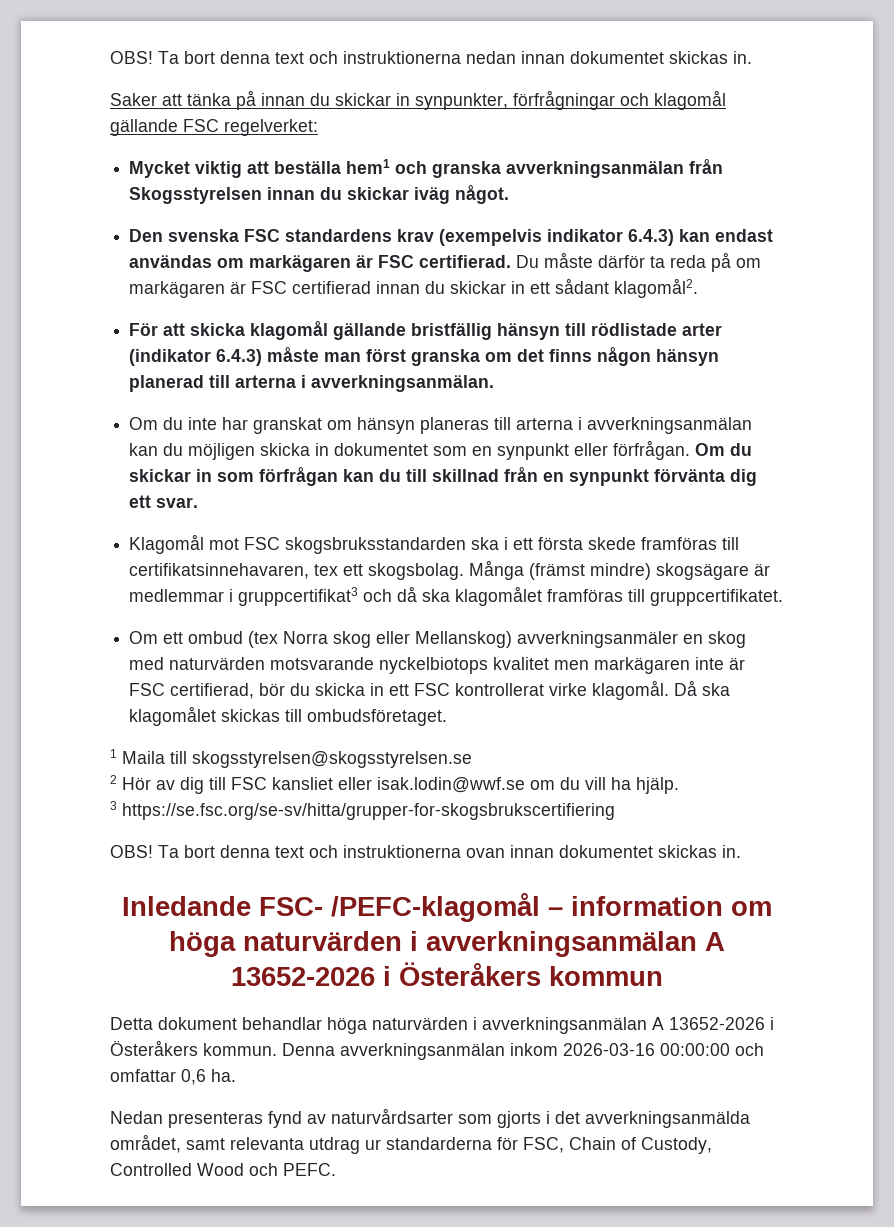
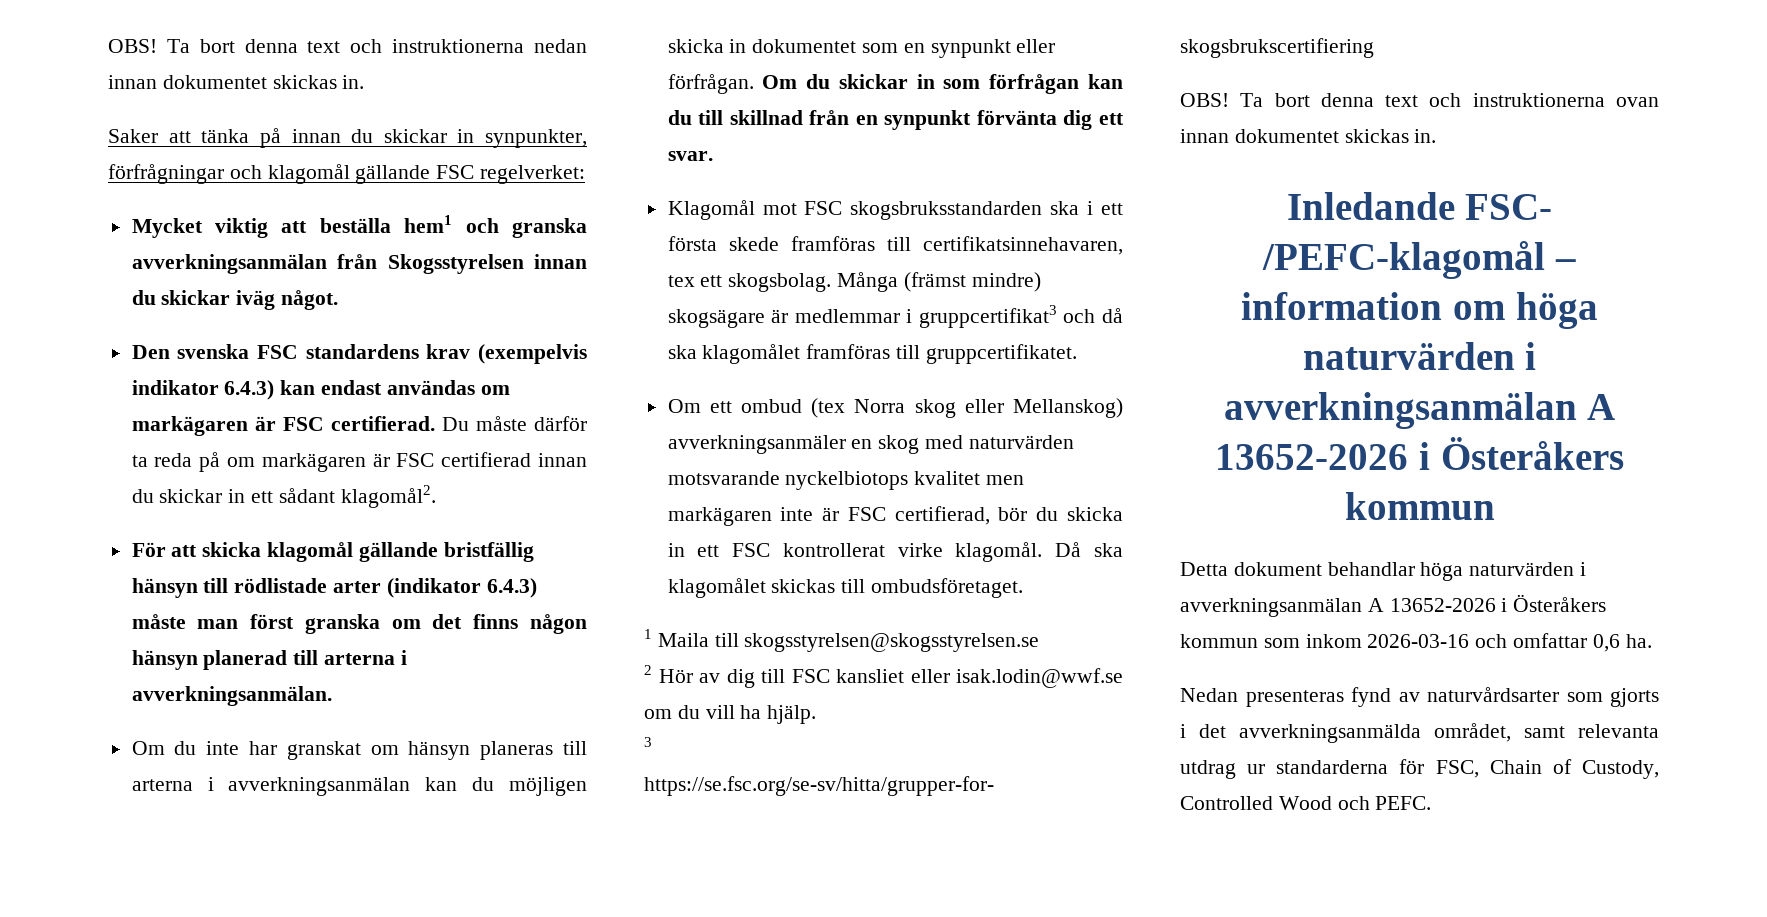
- Detta dokument behandlar höga naturvärden i avverkningsanmälan A 13652-2026 i Österåkers kommun. Denna avverkningsanmälan inkom 2026-03-16 00:00:00 och omfattar 0,6 ha.
+ Detta dokument behandlar höga naturvärden i avverkningsanmälan A 13652-2026 i Österåkers kommun som inkom 2026-03-16 och omfattar 0,6 ha.

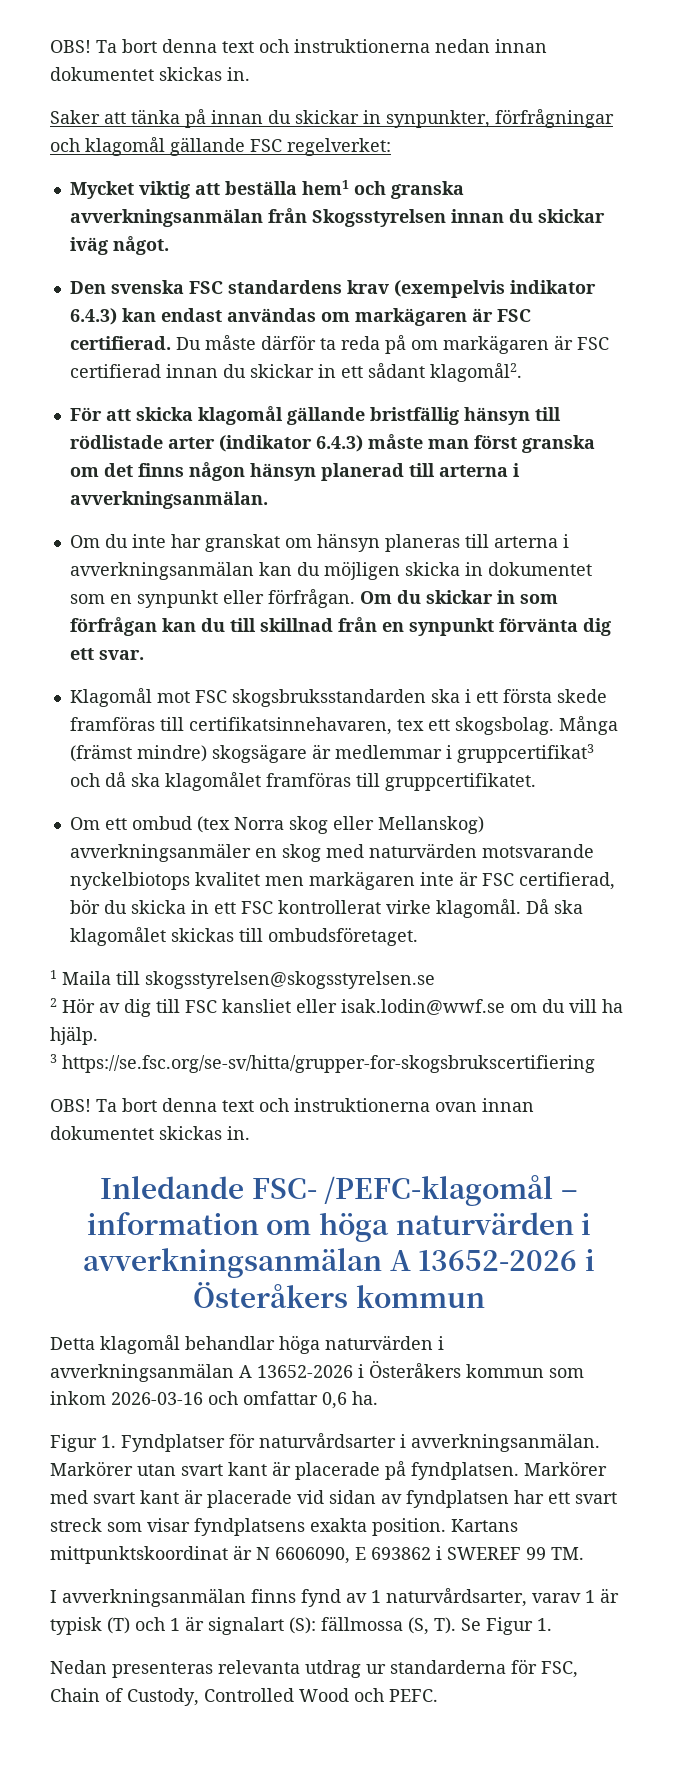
- Detta dokument behandlar höga naturvärden i avverkningsanmälan A 13652-2026 i Österåkers kommun som inkom 2026-03-16 och omfattar 0,6 ha.
+ Detta klagomål behandlar höga naturvärden i avverkningsanmälan A 13652-2026 i Österåkers kommun som inkom 2026-03-16 och omfattar 0,6 ha.
- Nedan presenteras fynd av naturvårdsarter som gjorts i det avverkningsanmälda området, samt relevanta utdrag ur standarderna för FSC, Chain of Custody, Controlled Wood och PEFC.
+ Figur 1. Fyndplatser för naturvårdsarter i avverkningsanmälan. Markörer utan svart kant är placerade på fyndplatsen. Markörer med svart kant är placerade vid sidan av fyndplatsen har ett svart streck som visar fyndplatsens exakta position. Kartans mittpunktskoordinat är N 6606090, E 693862 i SWEREF 99 TM.
+ I avverkningsanmälan finns fynd av 1 naturvårdsarter, varav 1 är typisk (T) och 1 är signalart (S): fällmossa (S, T). Se Figur 1.
+ Nedan presenteras relevanta utdrag ur standarderna för FSC, Chain of Custody, Controlled Wood och PEFC.

